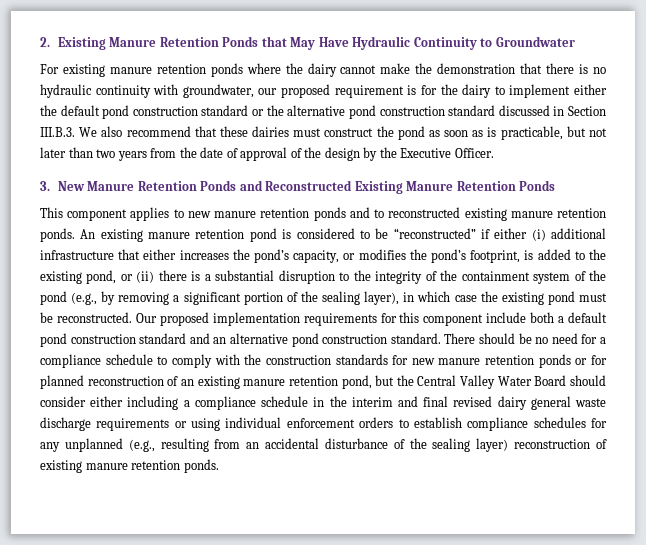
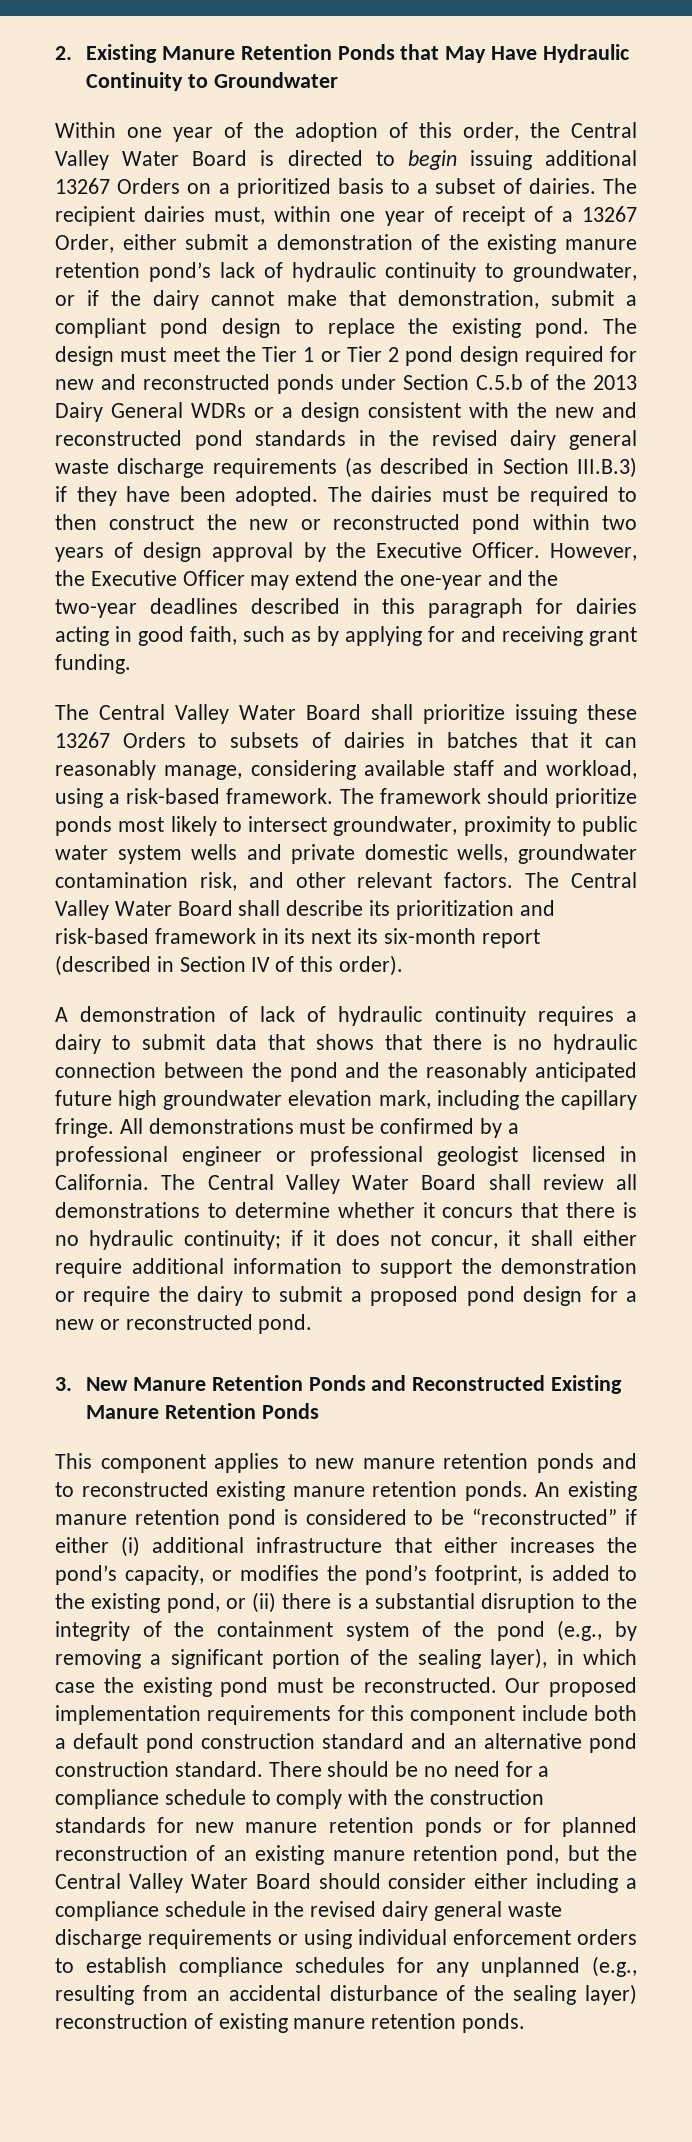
- For existing manure retention ponds where the dairy cannot make the demonstration that there is no hydraulic continuity with groundwater, our proposed requirement is for the dairy to implement either the default pond construction standard or the alternative pond construction standard discussed in Section III.B.3. We also recommend that these dairies must construct the pond as soon as is practicable, but not later than two years from the date of approval of the design by the Executive Officer.
+ Within one year of the adoption of this order, the Central Valley Water Board is directed to begin issuing additional 13267 Orders on a prioritized basis to a subset of dairies. The recipient dairies must, within one year of receipt of a 13267 Order, either submit a demonstration of the existing manure retention pond’s lack of hydraulic continuity to groundwater, or if the dairy cannot make that demonstration, submit a compliant pond design to replace the existing pond. The design must meet the Tier 1 or Tier 2 pond design required for new and reconstructed ponds under Section C.5.b of the 2013 Dairy General WDRs or a design consistent with the new and reconstructed pond standards in the revised dairy general waste discharge requirements (as described in Section III.B.3) if they have been adopted. The dairies must be required to then construct the new or reconstructed pond within two years of design approval by the Executive Officer. However, the Executive Officer may extend the one-year and the two-year deadlines described in this paragraph for dairies acting in good faith, such as by applying for and receiving grant funding.
+ The Central Valley Water Board shall prioritize issuing these 13267 Orders to subsets of dairies in batches that it can reasonably manage, considering available staff and workload, using a risk-based framework. The framework should prioritize ponds most likely to intersect groundwater, proximity to public water system wells and private domestic wells, groundwater contamination risk, and other relevant factors. The Central Valley Water Board shall describe its prioritization and risk-based framework in its next its six-month report (described in Section IV of this order).
+ A demonstration of lack of hydraulic continuity requires a dairy to submit data that shows that there is no hydraulic connection between the pond and the reasonably anticipated future high groundwater elevation mark, including the capillary fringe. All demonstrations must be confirmed by a professional engineer or professional geologist licensed in California. The Central Valley Water Board shall review all demonstrations to determine whether it concurs that there is no hydraulic continuity; if it does not concur, it shall either require additional information to support the demonstration or require the dairy to submit a proposed pond design for a new or reconstructed pond.
- There should be no need for a compliance schedule to comply with the construction standards for new manure retention ponds or for planned reconstruction of an existing manure retention pond, but the Central Valley Water Board should consider either including a compliance schedule in the interim and final revised dairy general waste discharge requirements or using individual enforcement orders to establish compliance schedules for any unplanned (e.g., resulting from an accidental disturbance of the sealing layer) reconstruction of existing manure retention ponds.
+ There should be no need for a compliance schedule to comply with the construction standards for new manure retention ponds or for planned reconstruction of an existing manure retention pond, but the Central Valley Water Board should consider either including a compliance schedule in the revised dairy general waste discharge requirements or using individual enforcement orders to establish compliance schedules for any unplanned (e.g., resulting from an accidental disturbance of the sealing layer) reconstruction of existing manure retention ponds.

